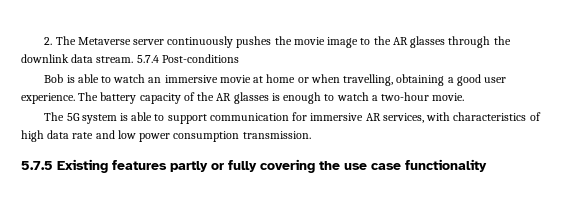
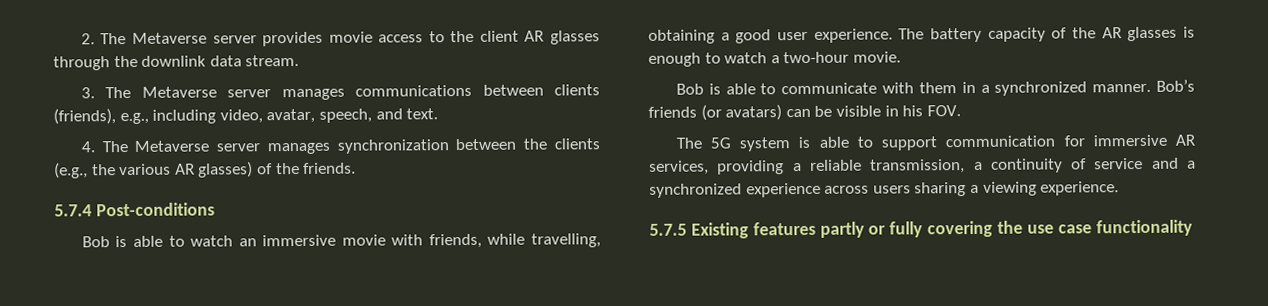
- 2. The Metaverse server continuously pushes the movie image to the AR glasses through the downlink data stream. 5.7.4 Post-conditions
+ 2. The Metaverse server provides movie access to the client AR glasses through the downlink data stream.
+ 3. The Metaverse server manages communications between clients (friends), e.g., including video, avatar, speech, and text.
+ 4. The Metaverse server manages synchronization between the clients (e.g., the various AR glasses) of the friends.
+ 5.7.4 Post-conditions
- Bob is able to watch an immersive movie at home or when travelling, obtaining a good user experience.
+ Bob is able to watch an immersive movie with friends, while travelling, obtaining a good user experience.
+ Bob is able to communicate with them in a synchronized manner. Bob’s friends (or avatars) can be visible in his FOV.
- The 5G system is able to support communication for immersive AR services, with characteristics of high data rate and low power consumption transmission.
+ The 5G system is able to support communication for immersive AR services, providing a reliable transmission, a continuity of service and a synchronized experience across users sharing a viewing experience.

